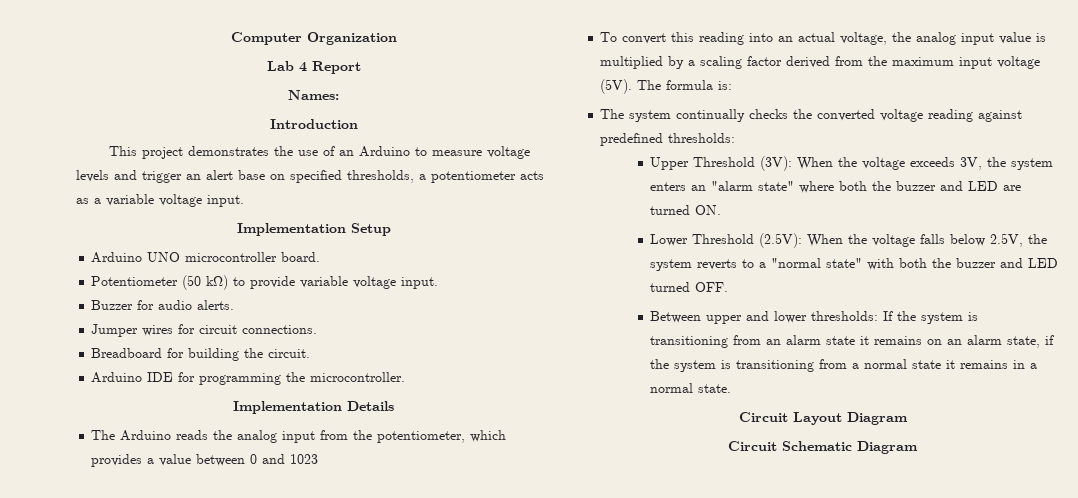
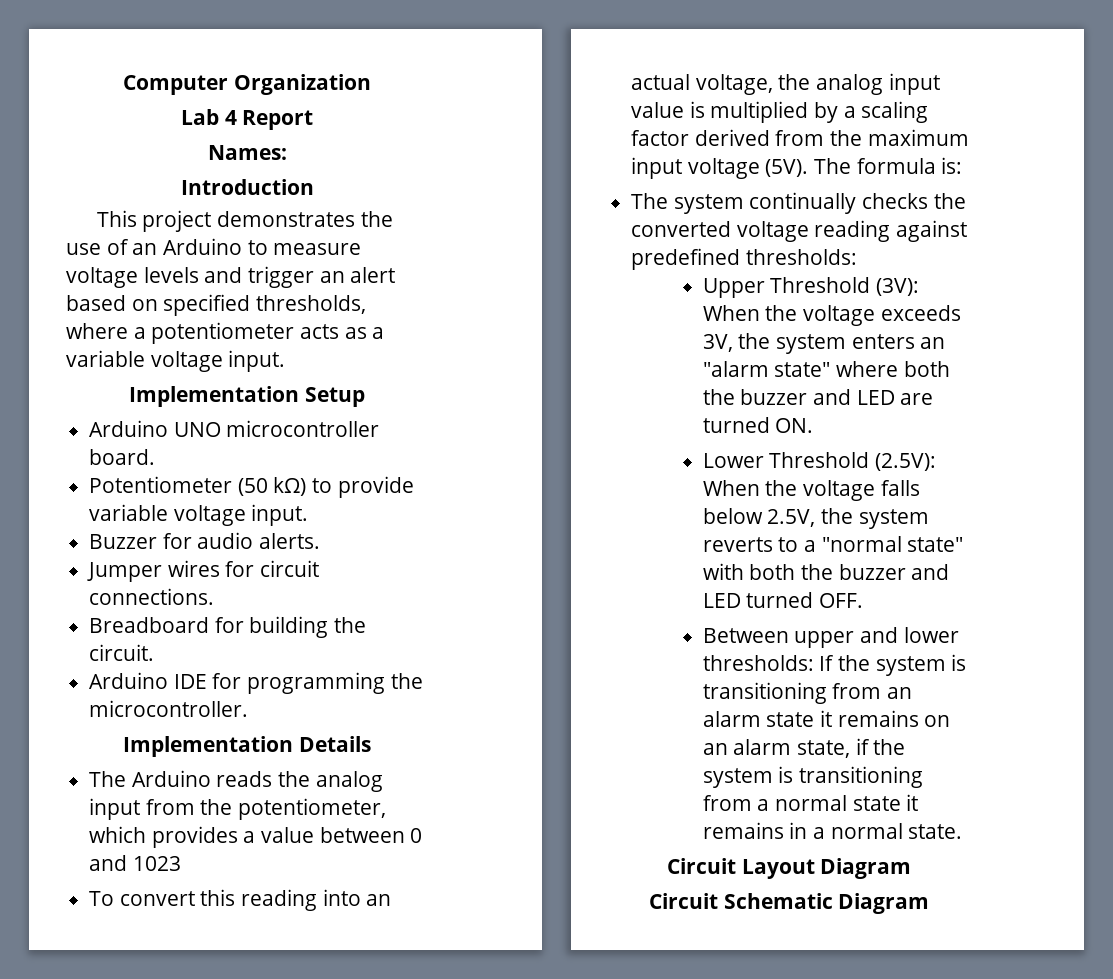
- This project demonstrates the use of an Arduino to measure voltage levels and trigger an alert base on specified thresholds, a potentiometer acts as a variable voltage input.
+ This project demonstrates the use of an Arduino to measure voltage levels and trigger an alert based on specified thresholds, where a potentiometer acts as a variable voltage input.

